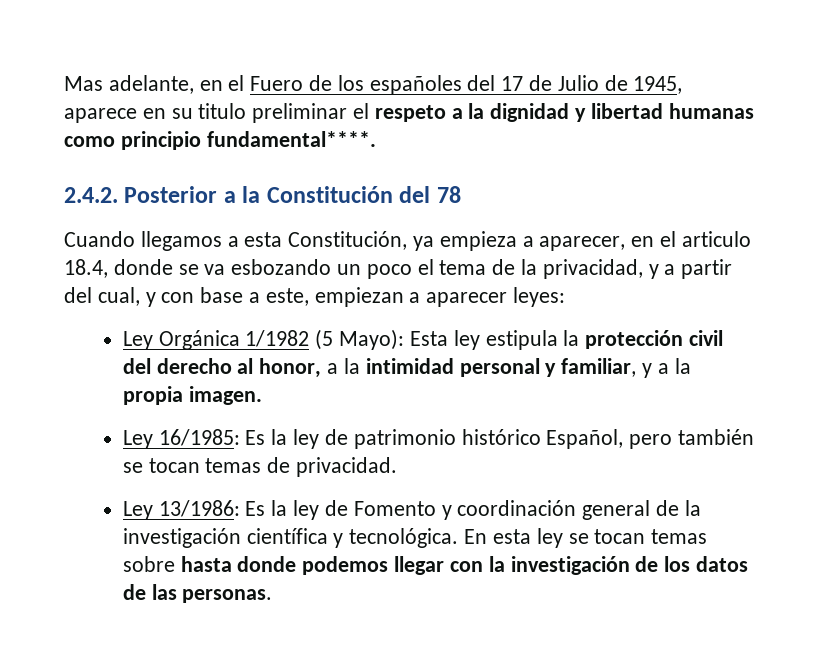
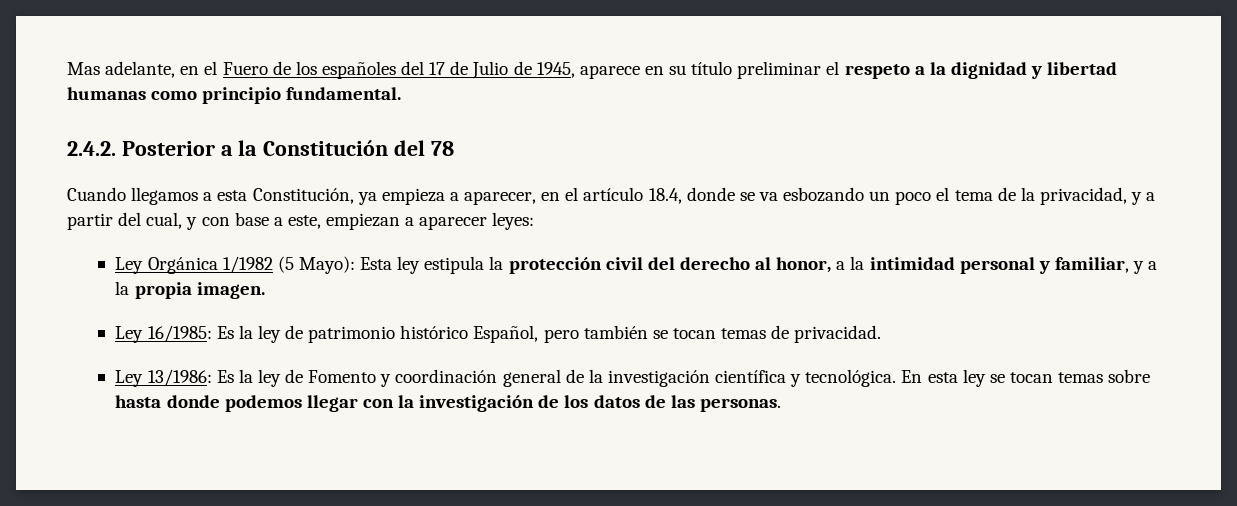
- Mas adelante, en el Fuero de los españoles del 17 de Julio de 1945, aparece en su titulo preliminar el respeto a la dignidad y libertad humanas como principio fundamental****.
+ Mas adelante, en el Fuero de los españoles del 17 de Julio de 1945, aparece en su título preliminar el respeto a la dignidad y libertad humanas como principio fundamental.
- Cuando llegamos a esta Constitución, ya empieza a aparecer, en el articulo 18.4, donde se va esbozando un poco el tema de la privacidad, y a partir del cual, y con base a este, empiezan a aparecer leyes:
+ Cuando llegamos a esta Constitución, ya empieza a aparecer, en el artículo 18.4, donde se va esbozando un poco el tema de la privacidad, y a partir del cual, y con base a este, empiezan a aparecer leyes:

